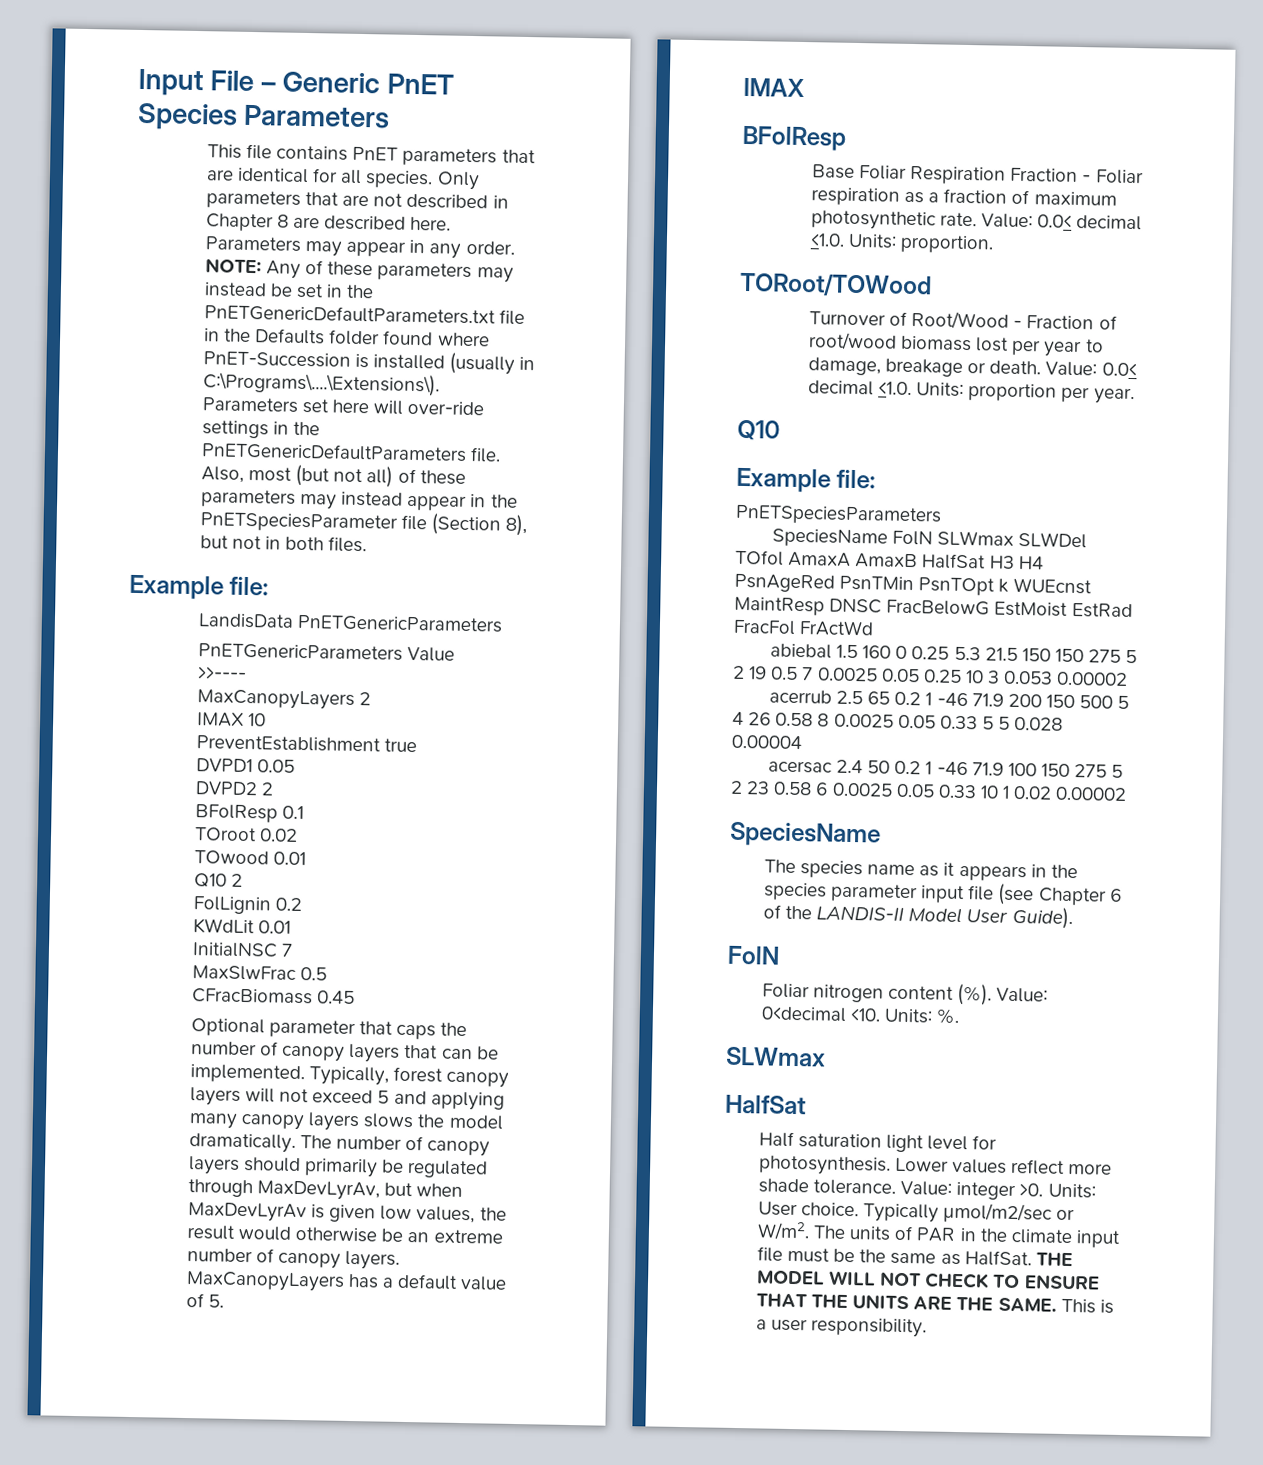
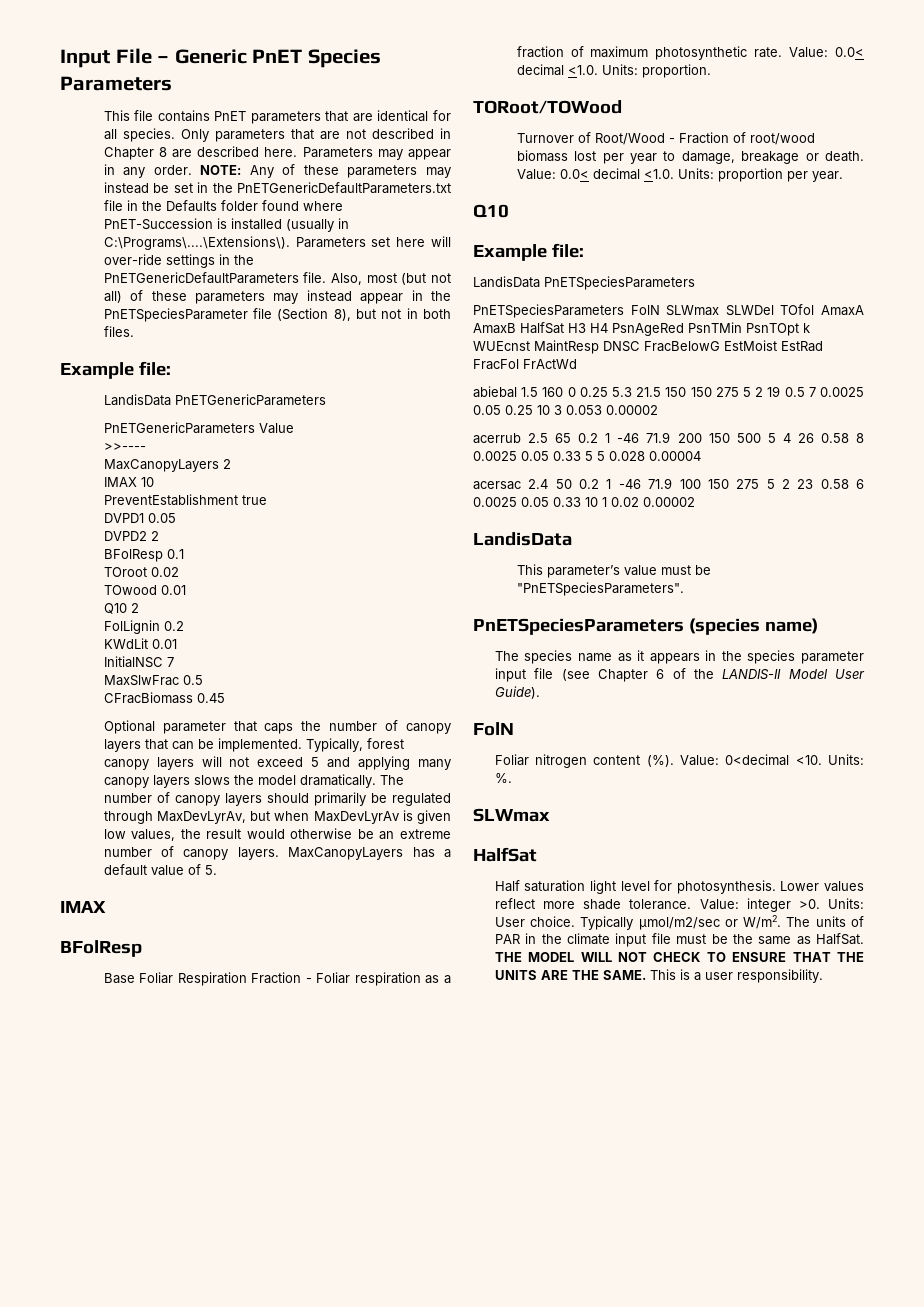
- PnETSpeciesParameters
+ LandisData PnETSpeciesParameters
- SpeciesName FolN SLWmax SLWDel TOfol AmaxA AmaxB HalfSat H3 H4 PsnAgeRed PsnTMin PsnTOpt k WUEcnst MaintResp DNSC FracBelowG EstMoist EstRad FracFol FrActWd
+ PnETSpeciesParameters FolN SLWmax SLWDel TOfol AmaxA AmaxB HalfSat H3 H4 PsnAgeRed PsnTMin PsnTOpt k WUEcnst MaintResp DNSC FracBelowG EstMoist EstRad FracFol FrActWd
  acersac 2.4 50 0.2 1 -46 71.9 100 150 275 5 2 23 0.58 6 0.0025 0.05 0.33 10 1 0.02 0.00002
- SpeciesName
+ LandisData
+ This parameter’s value must be "PnETSpeciesParameters".
+ PnETSpeciesParameters (species name)

